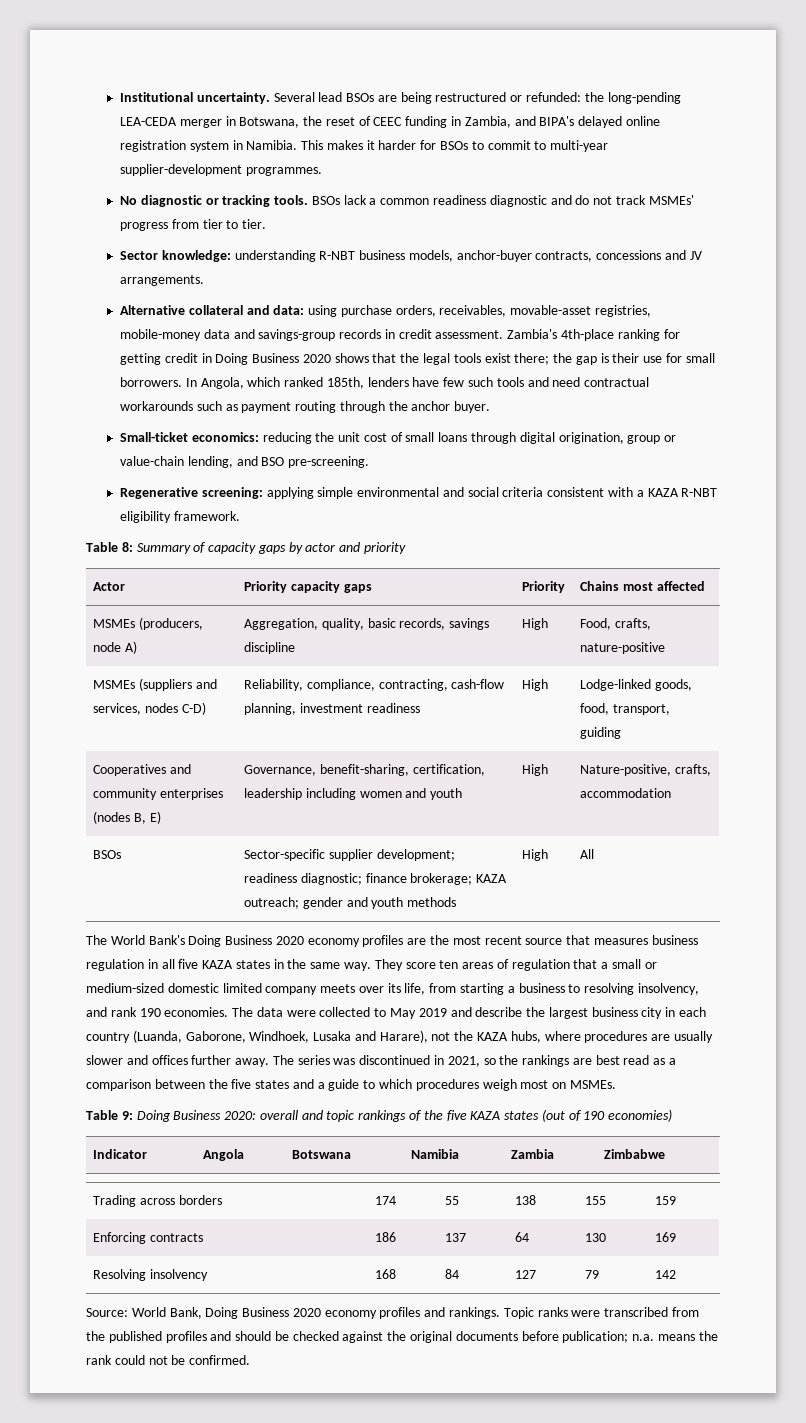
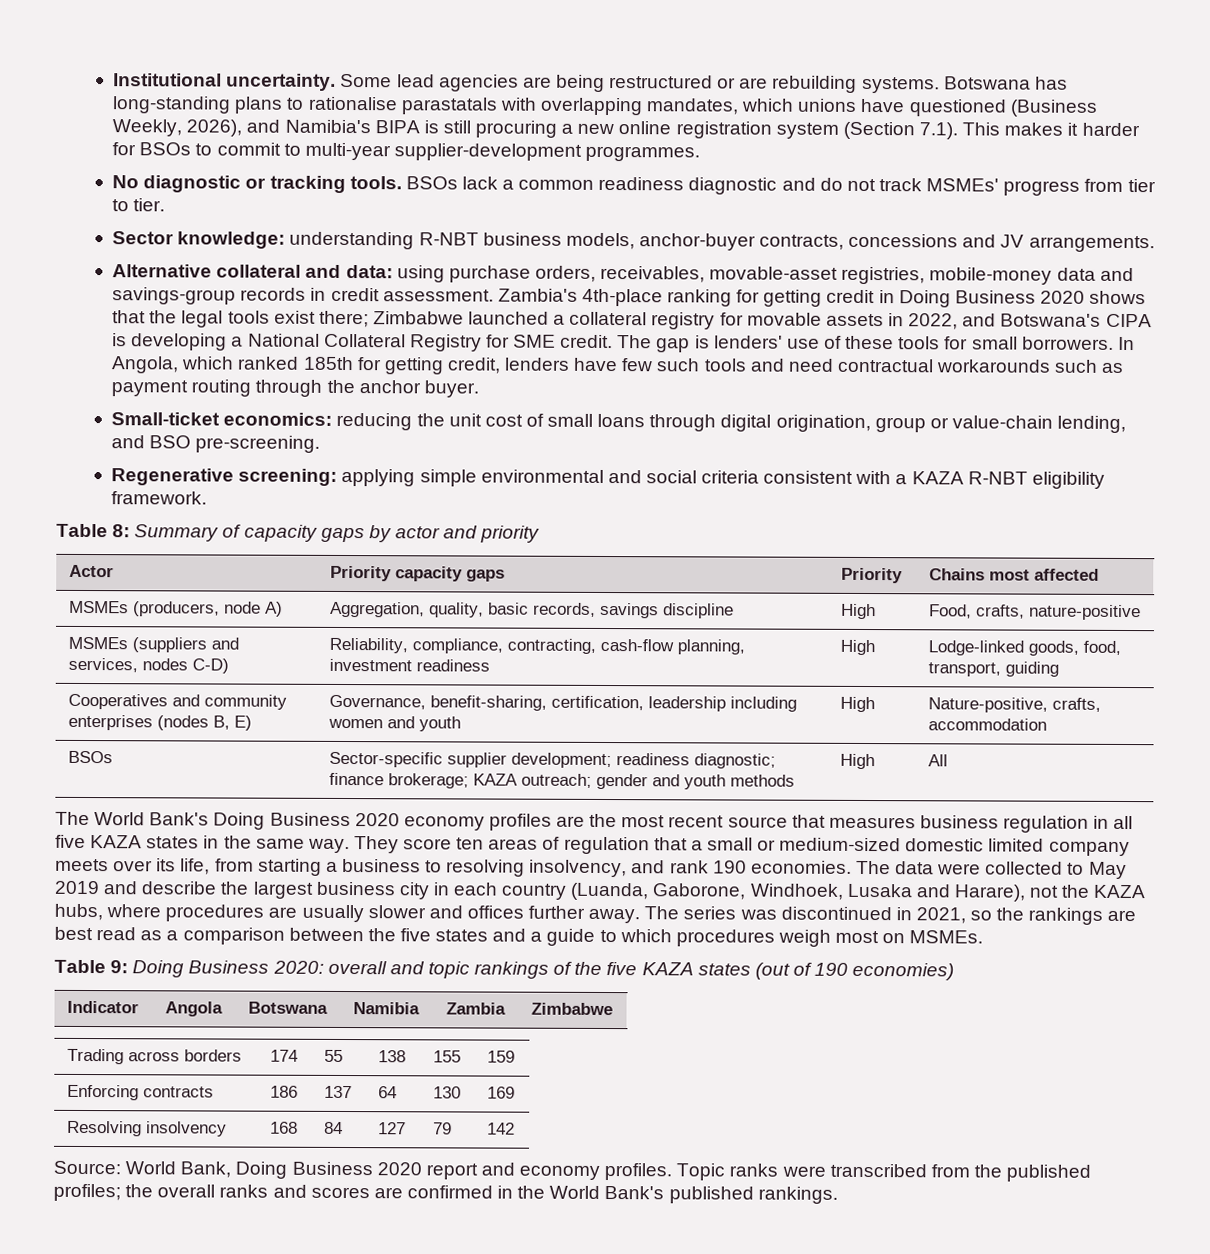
- Several lead BSOs are being restructured or refunded: the long-pending LEA-CEDA merger in Botswana, the reset of CEEC funding in Zambia, and BIPA's delayed online registration system in Namibia. This makes it harder for BSOs to commit to multi-year supplier-development programmes.
+ Some lead agencies are being restructured or are rebuilding systems. Botswana has long-standing plans to rationalise parastatals with overlapping mandates, which unions have questioned (Business Weekly, 2026), and Namibia's BIPA is still procuring a new online registration system (Section 7.1). This makes it harder for BSOs to commit to multi-year supplier-development programmes.
- Zambia's 4th-place ranking for getting credit in Doing Business 2020 shows that the legal tools exist there; the gap is their use for small borrowers.
+ Zambia's 4th-place ranking for getting credit in Doing Business 2020 shows that the legal tools exist there; Zimbabwe launched a collateral registry for movable assets in 2022, and Botswana's CIPA is developing a National Collateral Registry for SME credit. The gap is lenders' use of these tools for small borrowers.
- In Angola, which ranked 185th, lenders have few such tools and need contractual workarounds such as payment routing through the anchor buyer.
+ In Angola, which ranked 185th for getting credit, lenders have few such tools and need contractual workarounds such as payment routing through the anchor buyer.
- Source: World Bank, Doing Business 2020 economy profiles and rankings.
+ Source: World Bank, Doing Business 2020 report and economy profiles.
- Topic ranks were transcribed from the published profiles and should be checked against the original documents before publication; n.a. means the rank could not be confirmed.
+ Topic ranks were transcribed from the published profiles; the overall ranks and scores are confirmed in the World Bank's published rankings.

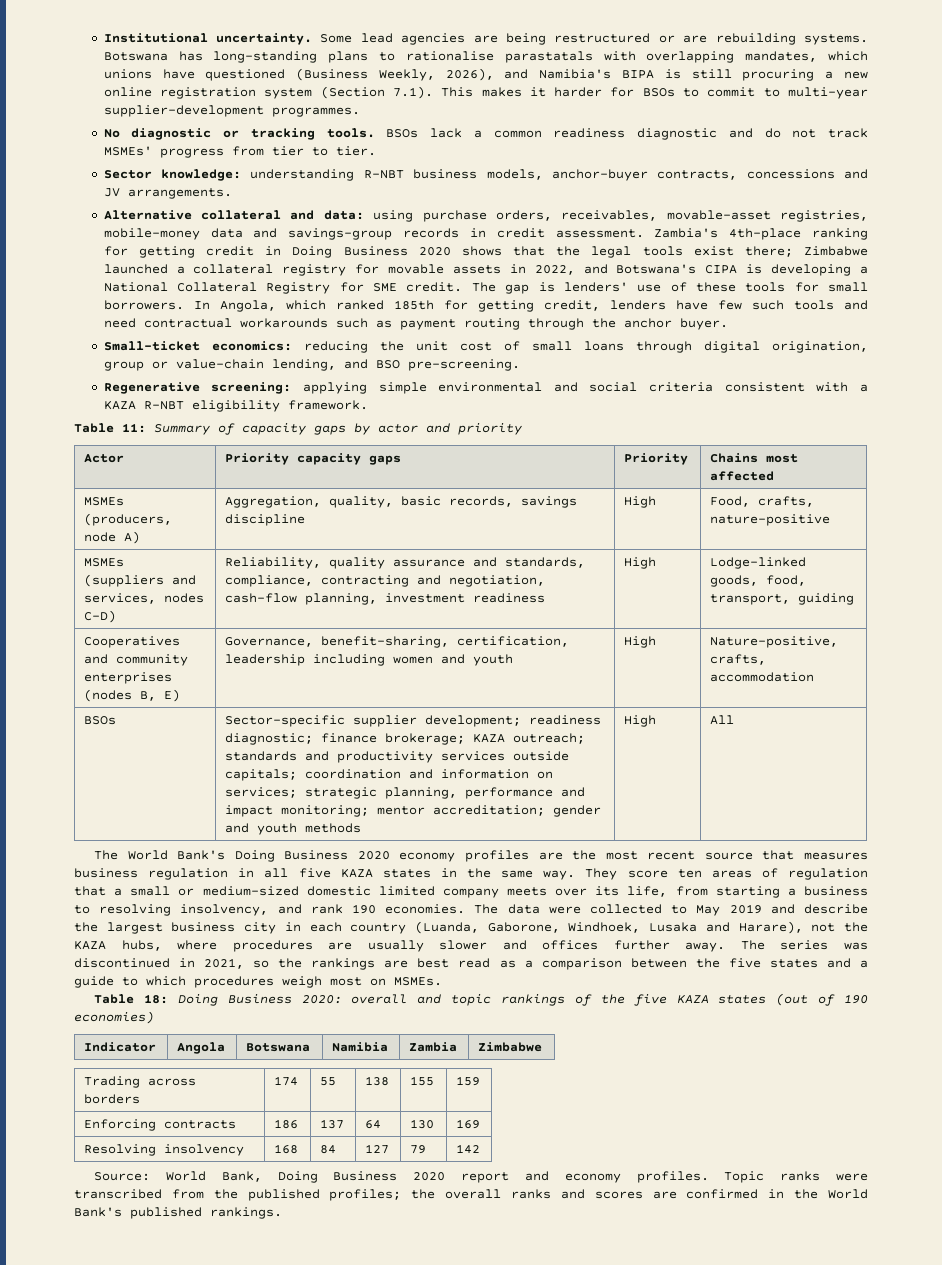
- Table 8: Summary of capacity gaps by actor and priority
+ Table 11: Summary of capacity gaps by actor and priority
- MSMEs (suppliers and services, nodes C-D) | Reliability, compliance, contracting, cash-flow planning, investment readiness | High | Lodge-linked goods, food, transport, guiding
+ MSMEs (suppliers and services, nodes C-D) | Reliability, quality assurance and standards, compliance, contracting and negotiation, cash-flow planning, investment readiness | High | Lodge-linked goods, food, transport, guiding
- BSOs | Sector-specific supplier development; readiness diagnostic; finance brokerage; KAZA outreach; gender and youth methods | High | All
+ BSOs | Sector-specific supplier development; readiness diagnostic; finance brokerage; KAZA outreach; standards and productivity services outside capitals; coordination and information on services; strategic planning, performance and impact monitoring; mentor accreditation; gender and youth methods | High | All
- Table 9: Doing Business 2020: overall and topic rankings of the five KAZA states (out of 190 economies)
+ Table 18: Doing Business 2020: overall and topic rankings of the five KAZA states (out of 190 economies)

